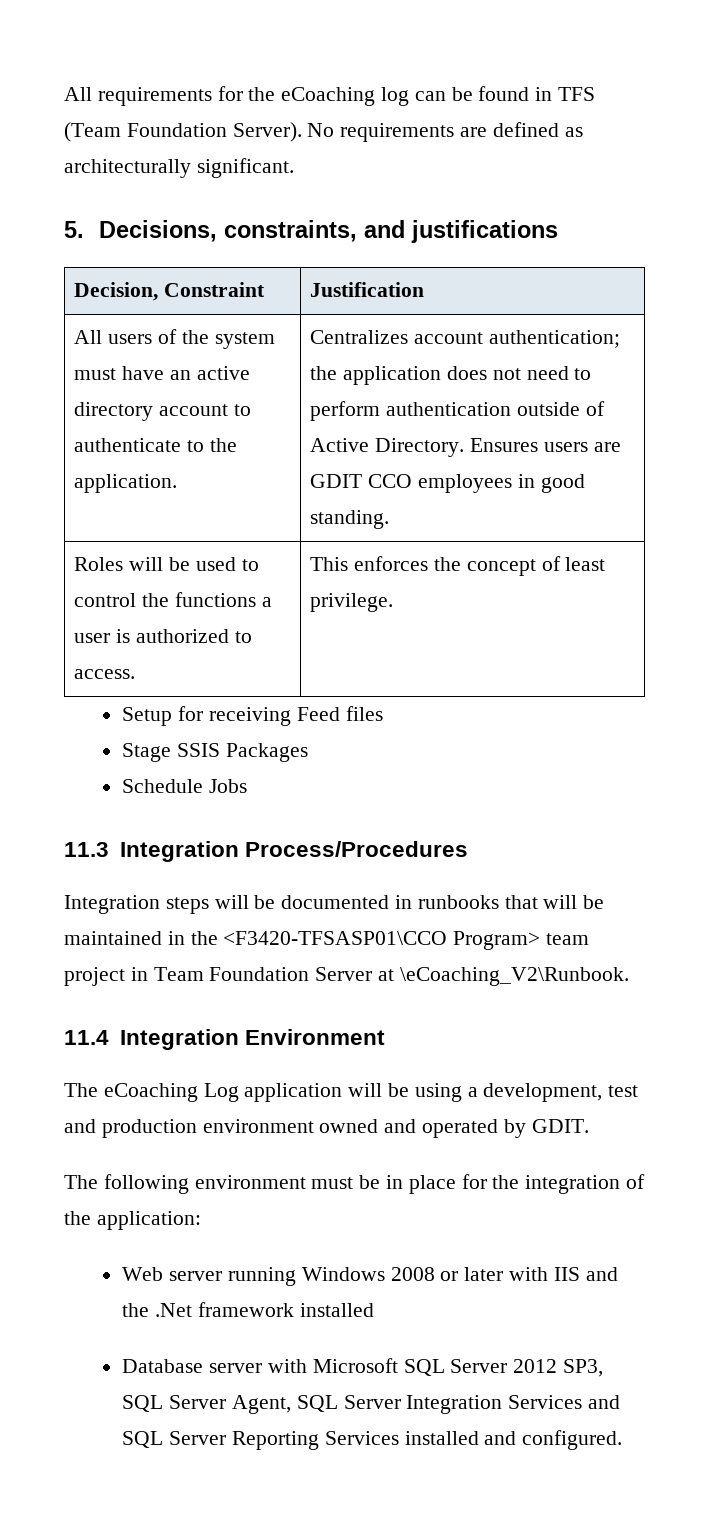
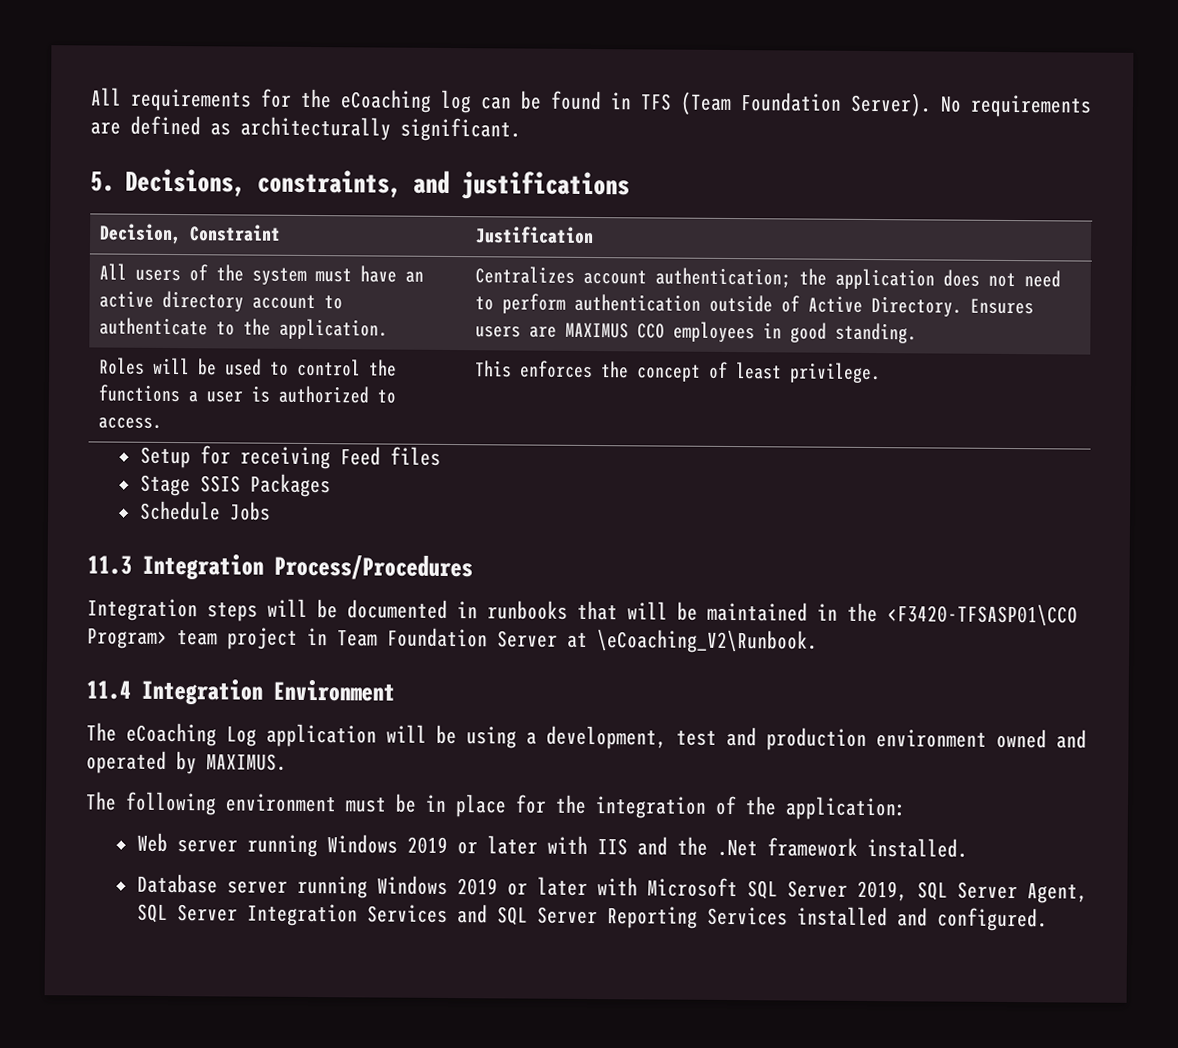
- All users of the system must have an active directory account to authenticate to the application. | Centralizes account authentication; the application does not need to perform authentication outside of Active Directory. Ensures users are GDIT CCO employees in good standing.
+ All users of the system must have an active directory account to authenticate to the application. | Centralizes account authentication; the application does not need to perform authentication outside of Active Directory. Ensures users are MAXIMUS CCO employees in good standing.
- The eCoaching Log application will be using a development, test and production environment owned and operated by GDIT.
+ The eCoaching Log application will be using a development, test and production environment owned and operated by MAXIMUS.
- Web server running Windows 2008 or later with IIS and the .Net framework installed
+ Web server running Windows 2019 or later with IIS and the .Net framework installed.
- Database server with Microsoft SQL Server 2012 SP3, SQL Server Agent, SQL Server Integration Services and SQL Server Reporting Services installed and configured.
+ Database server running Windows 2019 or later with Microsoft SQL Server 2019, SQL Server Agent, SQL Server Integration Services and SQL Server Reporting Services installed and configured.

